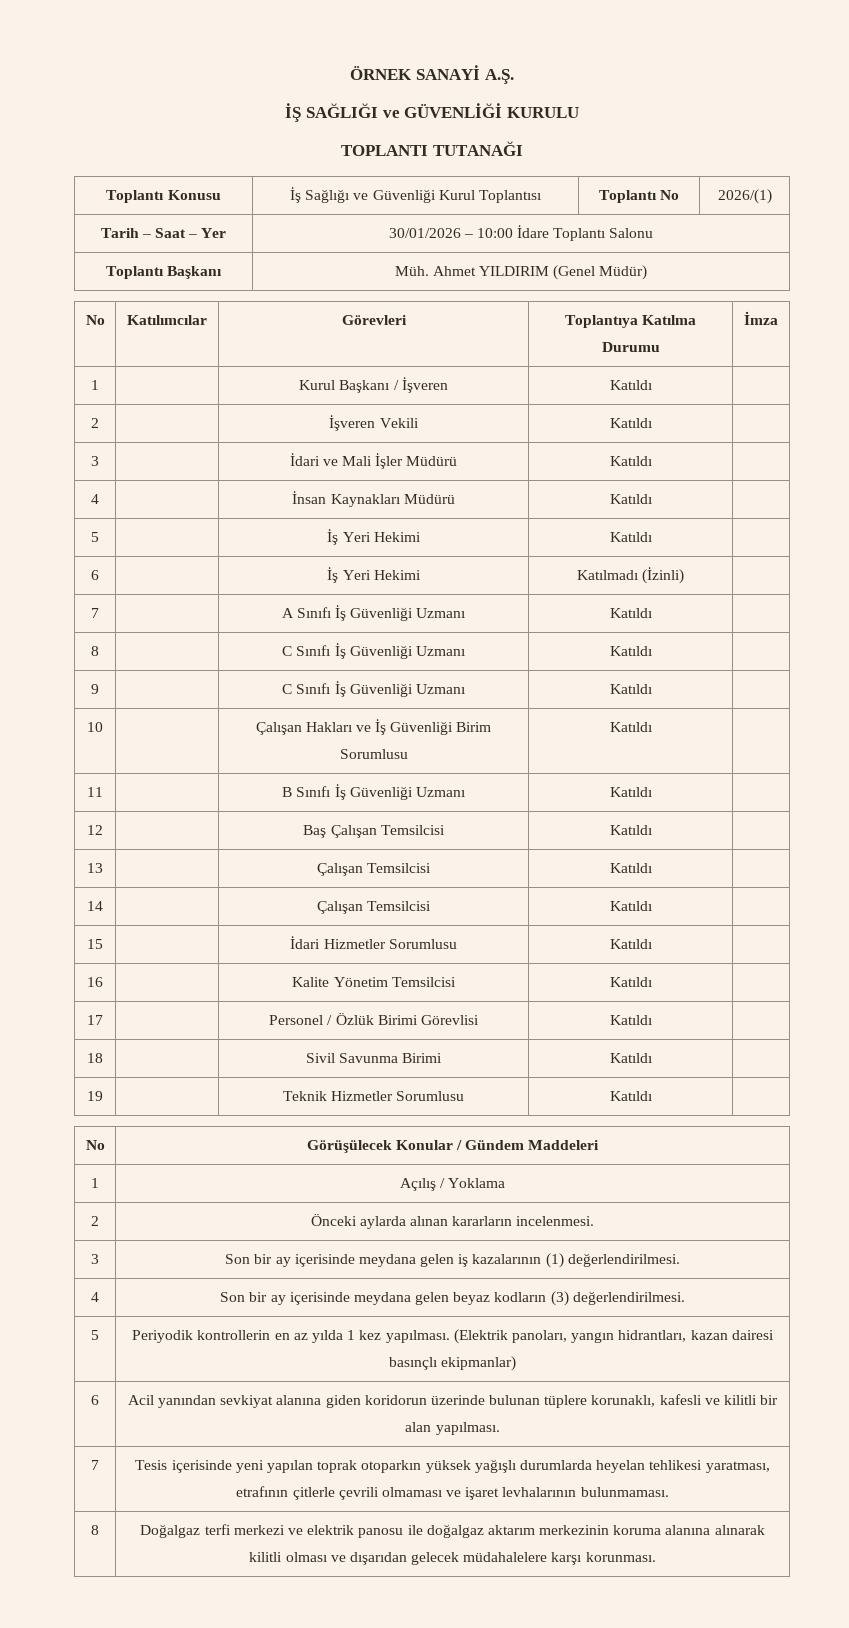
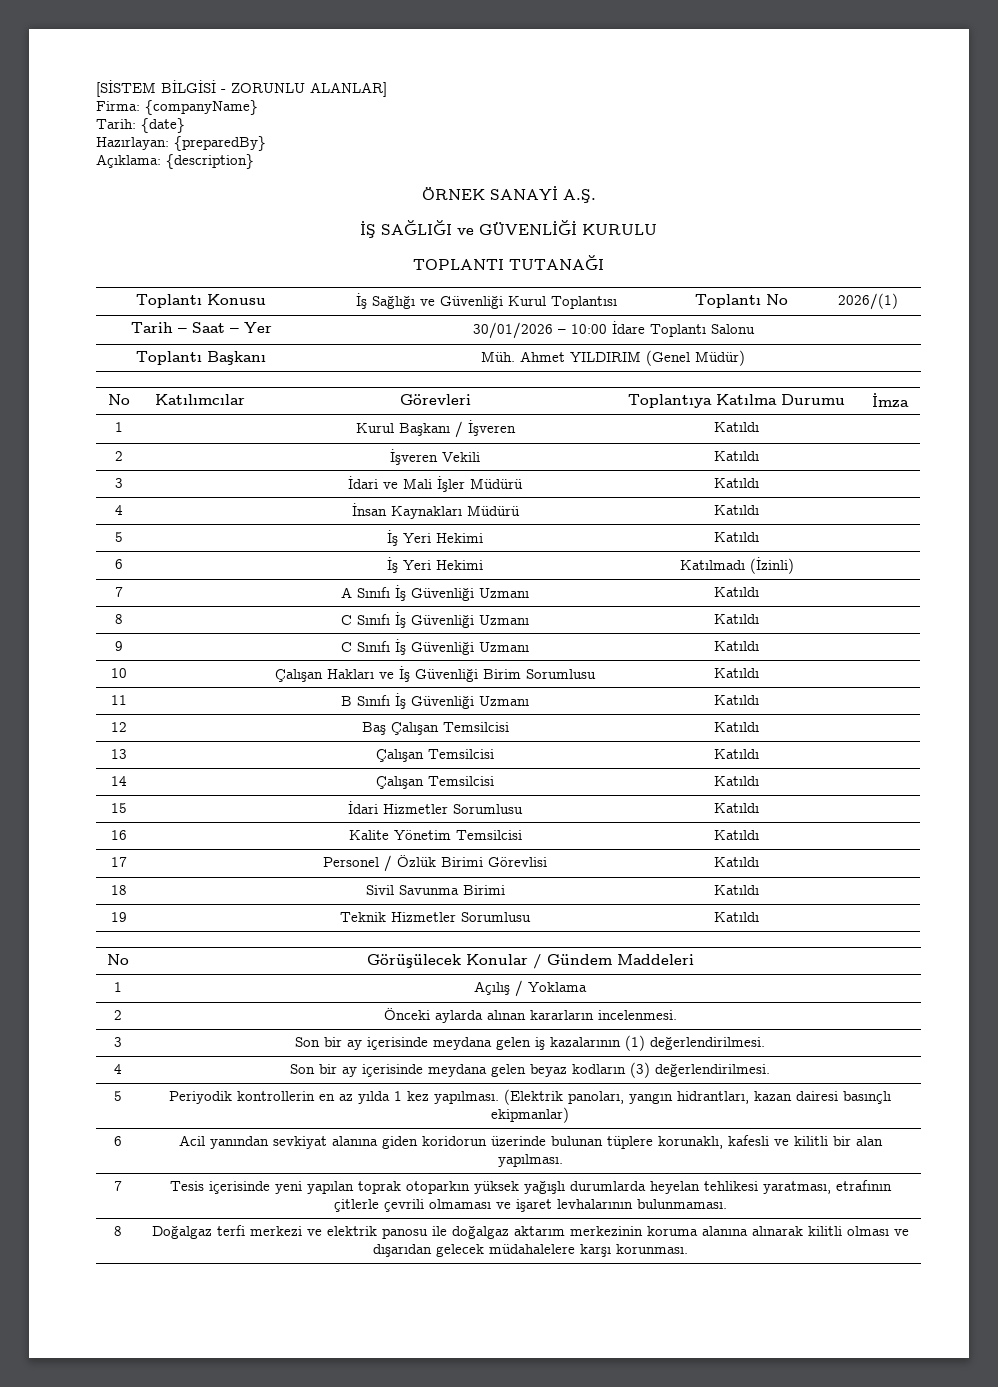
+ [SİSTEM BİLGİSİ - ZORUNLU ALANLAR]
+ Firma: {companyName}
+ Tarih: {date}
+ Hazırlayan: {preparedBy}
+ Açıklama: {description}

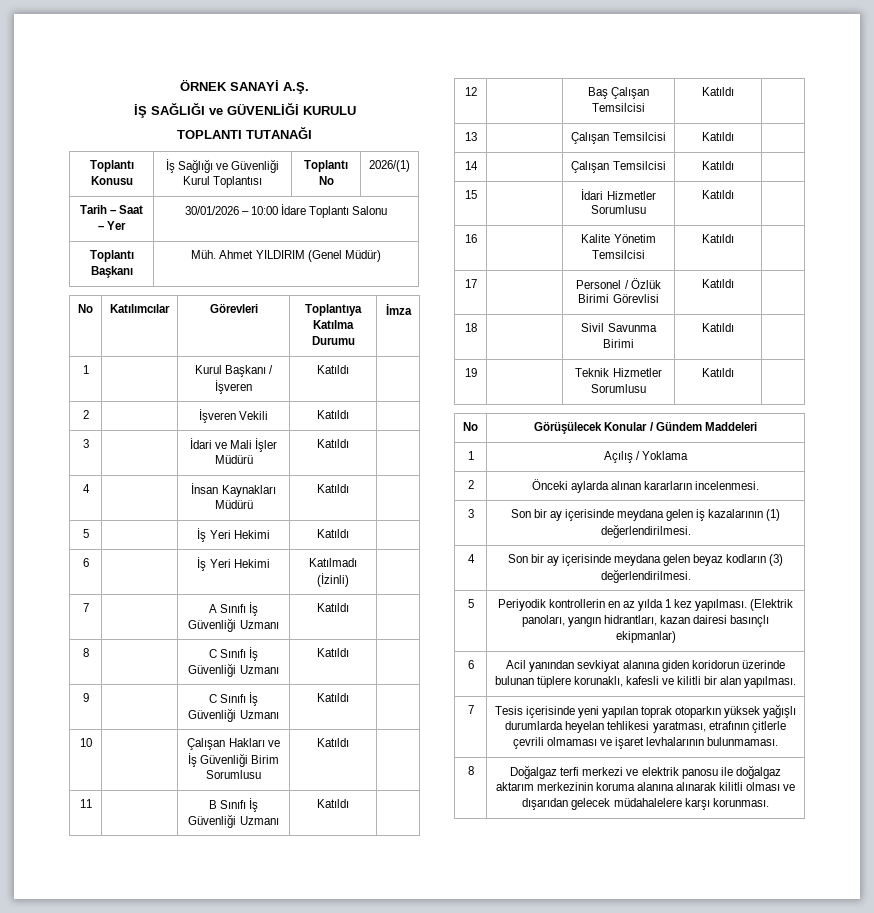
- [SİSTEM BİLGİSİ - ZORUNLU ALANLAR]
- Firma: {companyName}
- Tarih: {date}
- Hazırlayan: {preparedBy}
- Açıklama: {description}

